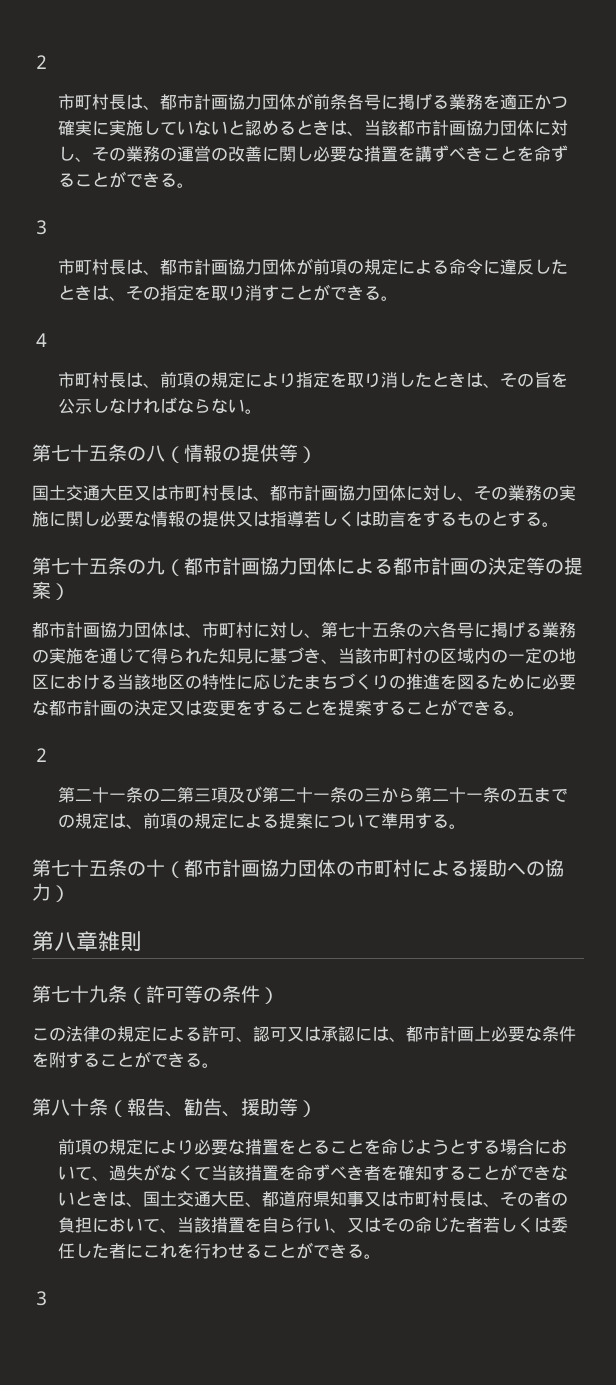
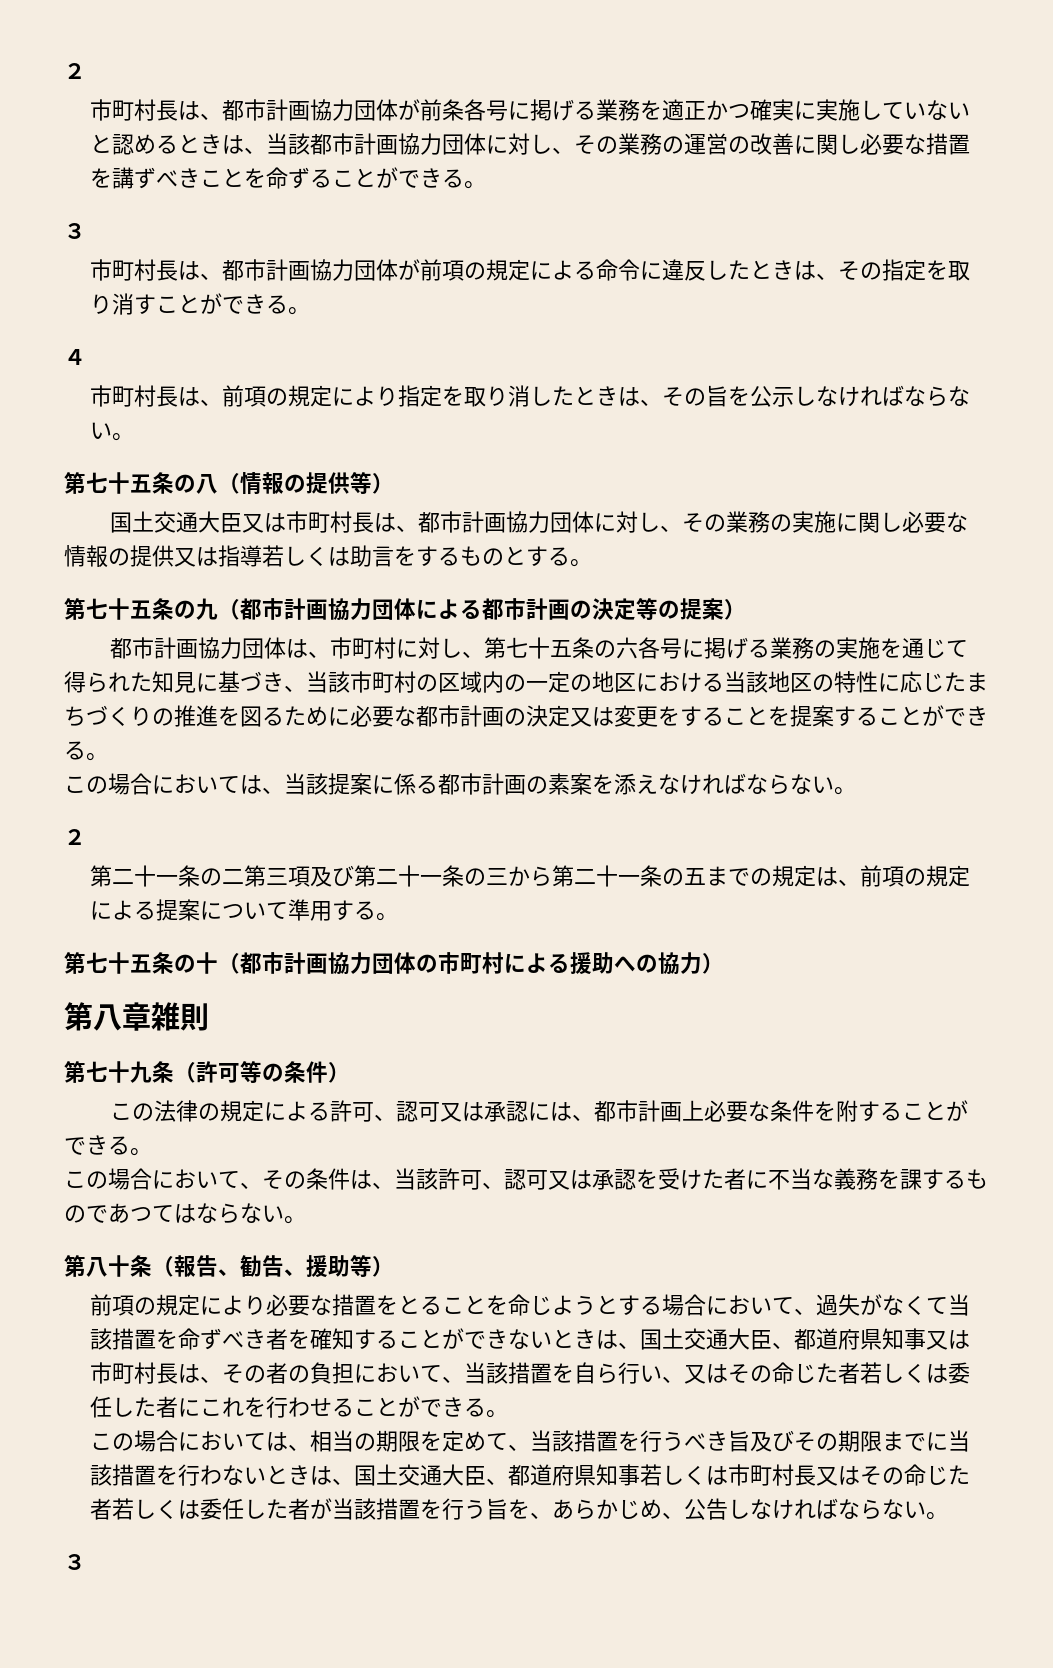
+ この場合においては、当該提案に係る都市計画の素案を添えなければならない。
+ この場合において、その条件は、当該許可、認可又は承認を受けた者に不当な義務を課するものであつてはならない。
+ この場合においては、相当の期限を定めて、当該措置を行うべき旨及びその期限までに当該措置を行わないときは、国土交通大臣、都道府県知事若しくは市町村長又はその命じた者若しくは委任した者が当該措置を行う旨を、あらかじめ、公告しなければならない。

